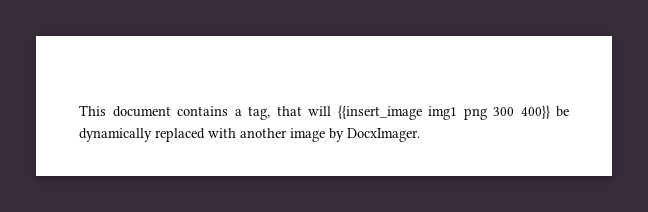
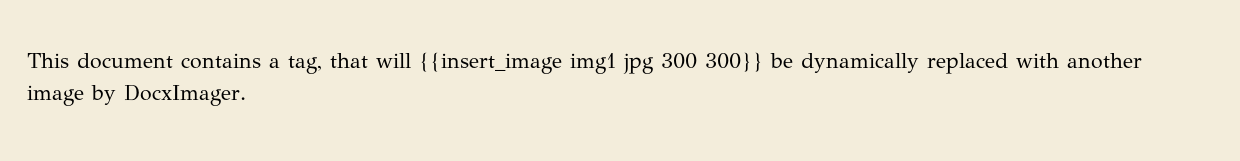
- This document contains a tag, that will {{insert_image img1 png 300 400}} be dynamically replaced with another image by DocxImager.
+ This document contains a tag, that will {{insert_image img1 jpg 300 300}} be dynamically replaced with another image by DocxImager.

